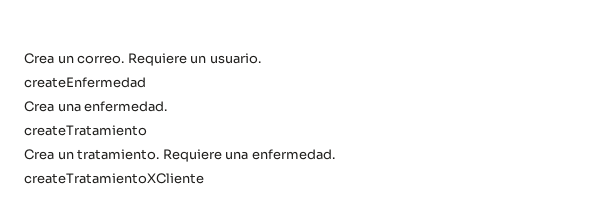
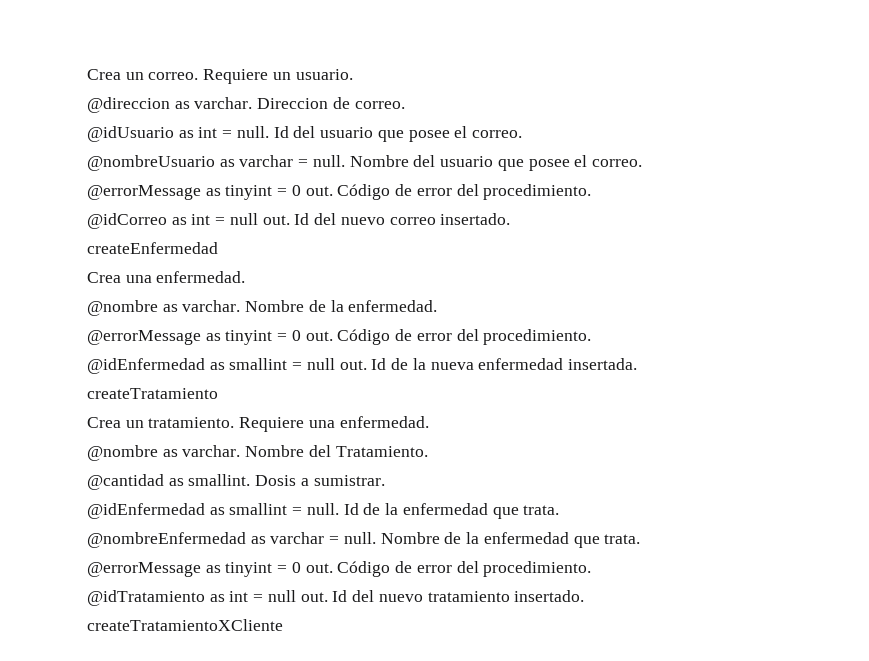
+ @direccion as varchar. Direccion de correo.
+ @idUsuario as int = null. Id del usuario que posee el correo.
+ @nombreUsuario as varchar = null. Nombre del usuario que posee el correo.
+ @errorMessage as tinyint = 0 out. Código de error del procedimiento.
+ @idCorreo as int = null out. Id del nuevo correo insertado.
  createEnfermedad
  Crea una enfermedad.
+ @nombre as varchar. Nombre de la enfermedad.
+ @errorMessage as tinyint = 0 out. Código de error del procedimiento.
+ @idEnfermedad as smallint = null out. Id de la nueva enfermedad insertada.
+ @nombre as varchar. Nombre del Tratamiento.
+ @cantidad as smallint. Dosis a sumistrar.
+ @idEnfermedad as smallint = null. Id de la enfermedad que trata.
+ @nombreEnfermedad as varchar = null. Nombre de la enfermedad que trata.
+ @errorMessage as tinyint = 0 out. Código de error del procedimiento.
+ @idTratamiento as int = null out. Id del nuevo tratamiento insertado.

